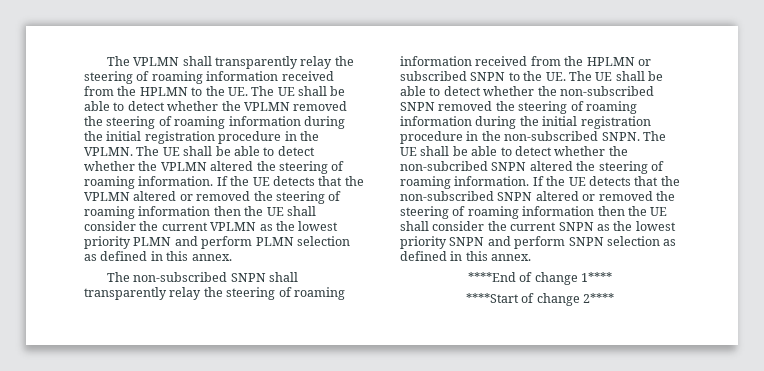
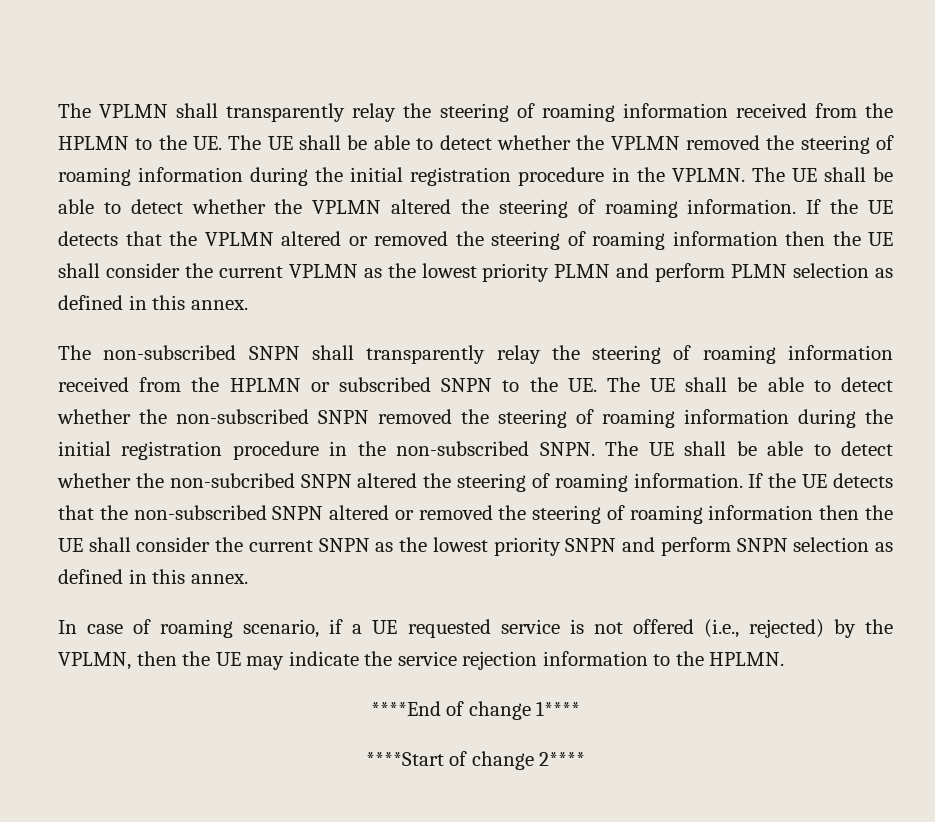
+ In case of roaming scenario, if a UE requested service is not offered (i.e., rejected) by the VPLMN, then the UE may indicate the service rejection information to the HPLMN.

